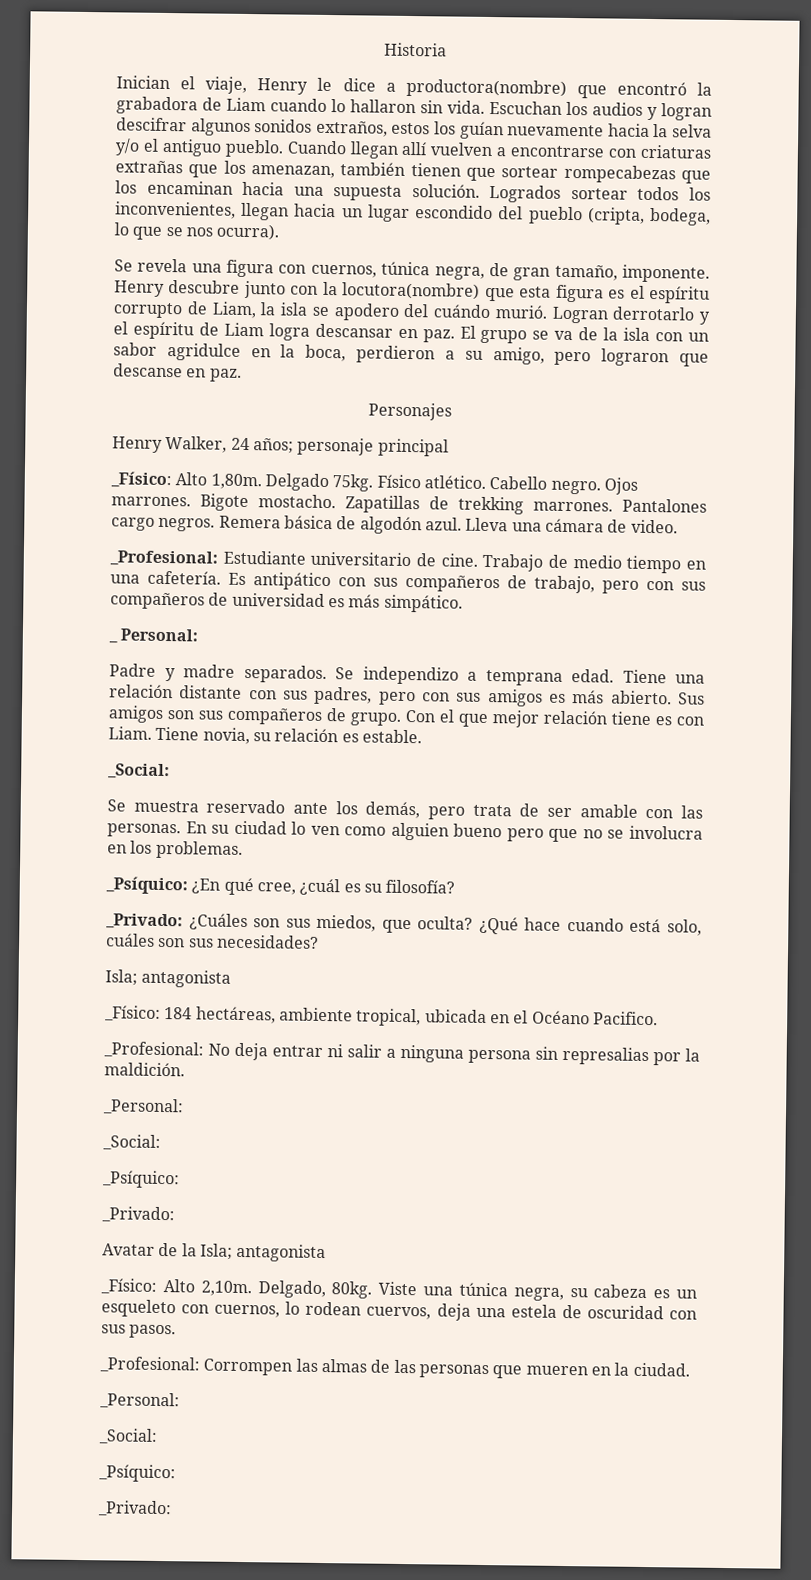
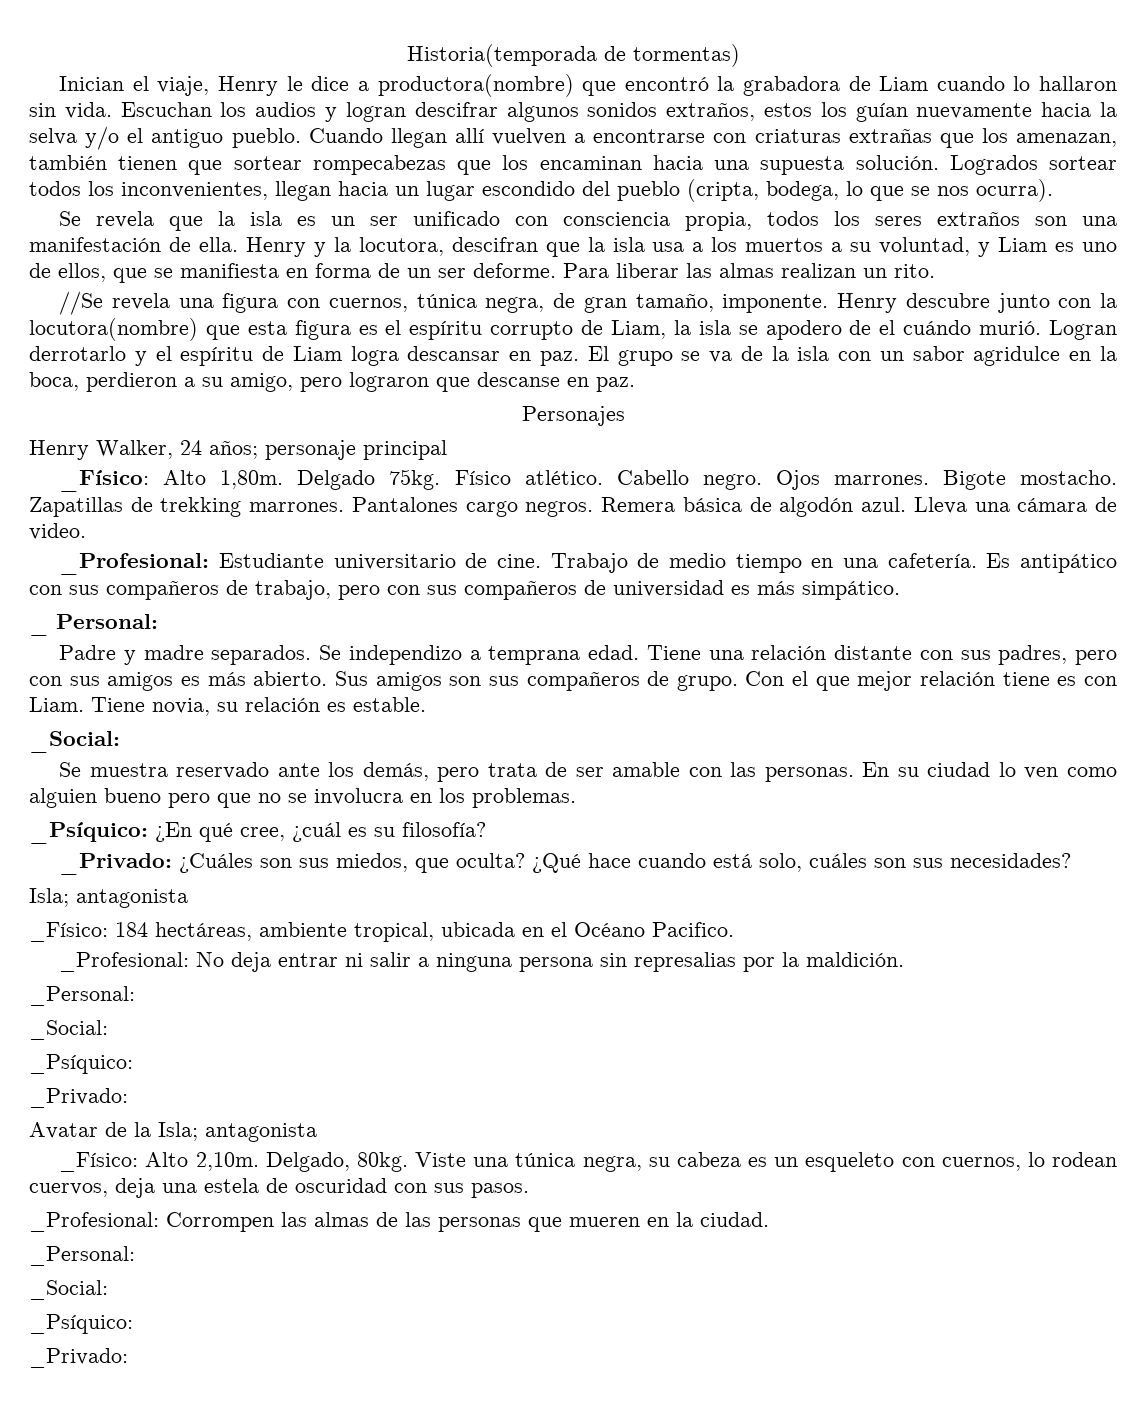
- Historia
+ Historia(temporada de tormentas)
- Se revela una figura con cuernos, túnica negra, de gran tamaño, imponente.
+ Se revela que la isla es un ser unificado con consciencia propia, todos los seres extraños son una manifestación de ella. Henry y la locutora, descifran que la isla usa a los muertos a su voluntad, y Liam es uno de ellos, que se manifiesta en forma de un ser deforme. Para liberar las almas realizan un rito.
+ //Se revela una figura con cuernos, túnica negra, de gran tamaño, imponente.
- Henry descubre junto con la locutora(nombre) que esta figura es el espíritu corrupto de Liam, la isla se apodero del cuándo murió.
+ Henry descubre junto con la locutora(nombre) que esta figura es el espíritu corrupto de Liam, la isla se apodero de el cuándo murió.

